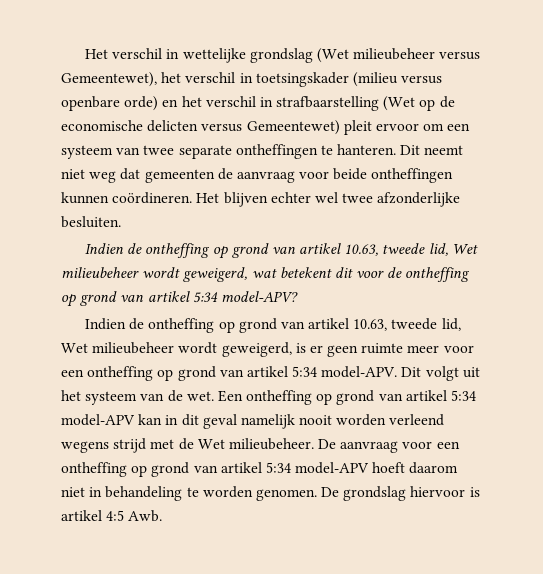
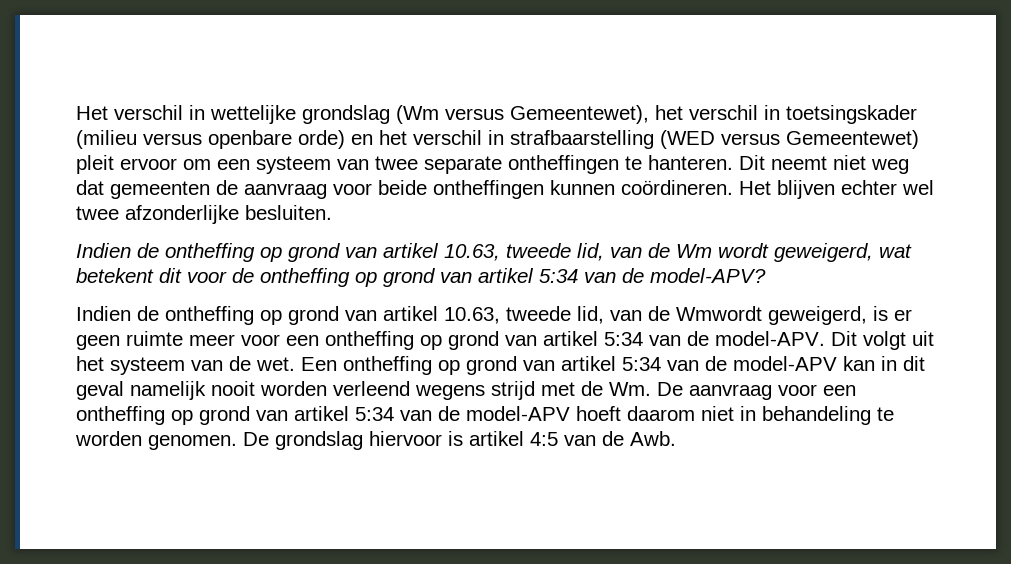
- Het verschil in wettelijke grondslag (Wet milieubeheer versus Gemeentewet), het verschil in toetsingskader (milieu versus openbare orde) en het verschil in strafbaarstelling (Wet op de economische delicten versus Gemeentewet) pleit ervoor om een systeem van twee separate ontheffingen te hanteren.
+ Het verschil in wettelijke grondslag (Wm versus Gemeentewet), het verschil in toetsingskader (milieu versus openbare orde) en het verschil in strafbaarstelling (WED versus Gemeentewet) pleit ervoor om een systeem van twee separate ontheffingen te hanteren.
- Indien de ontheffing op grond van artikel 10.63, tweede lid, Wet milieubeheer wordt geweigerd, wat betekent dit voor de ontheffing op grond van artikel 5:34 model-APV?
+ Indien de ontheffing op grond van artikel 10.63, tweede lid, van de Wm wordt geweigerd, wat betekent dit voor de ontheffing op grond van artikel 5:34 van de model-APV?
- Indien de ontheffing op grond van artikel 10.63, tweede lid, Wet milieubeheer wordt geweigerd, is er geen ruimte meer voor een ontheffing op grond van artikel 5:34 model-APV.
+ Indien de ontheffing op grond van artikel 10.63, tweede lid, van de Wmwordt geweigerd, is er geen ruimte meer voor een ontheffing op grond van artikel 5:34 van de model-APV.
- Een ontheffing op grond van artikel 5:34 model-APV kan in dit geval namelijk nooit worden verleend wegens strijd met de Wet milieubeheer. De aanvraag voor een ontheffing op grond van artikel 5:34 model-APV hoeft daarom niet in behandeling te worden genomen.
+ Een ontheffing op grond van artikel 5:34 van de model-APV kan in dit geval namelijk nooit worden verleend wegens strijd met de Wm. De aanvraag voor een ontheffing op grond van artikel 5:34 van de model-APV hoeft daarom niet in behandeling te worden genomen.
- De grondslag hiervoor is artikel 4:5 Awb.
+ De grondslag hiervoor is artikel 4:5 van de Awb.

